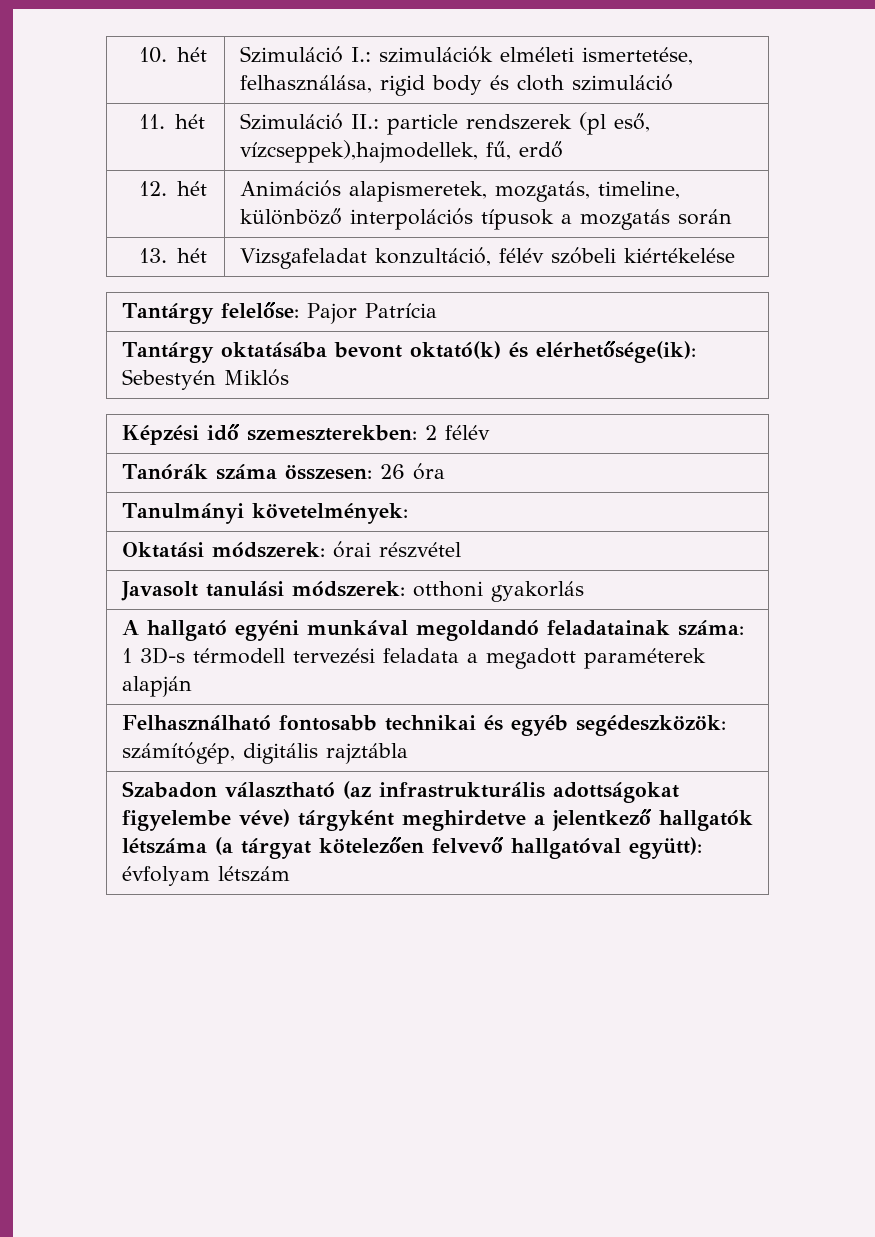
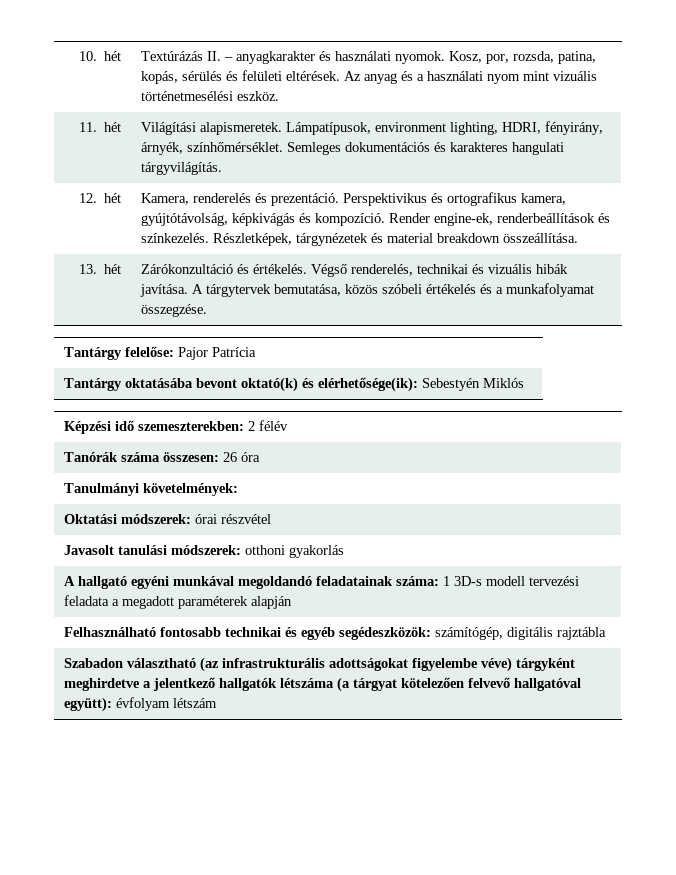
- 10. hét | Szimuláció I.: szimulációk elméleti ismertetése, felhasználása, rigid body és cloth szimuláció
- 11. hét | Szimuláció II.: particle rendszerek (pl eső, vízcseppek),hajmodellek, fű, erdő
- 12. hét | Animációs alapismeretek, mozgatás, timeline, különböző interpolációs típusok a mozgatás során
- 13. hét | Vizsgafeladat konzultáció, félév szóbeli kiértékelése
+ 10. hét | Textúrázás II. – anyagkarakter és használati nyomok. Kosz, por, rozsda, patina, kopás, sérülés és felületi eltérések. Az anyag és a használati nyom mint vizuális történetmesélési eszköz.
+ 11. hét | Világítási alapismeretek. Lámpatípusok, environment lighting, HDRI, fényirány, árnyék, színhőmérséklet. Semleges dokumentációs és karakteres hangulati tárgyvilágítás.
+ 12. hét | Kamera, renderelés és prezentáció. Perspektivikus és ortografikus kamera, gyújtótávolság, képkivágás és kompozíció. Render engine-ek, renderbeállítások és színkezelés. Részletképek, tárgynézetek és material breakdown összeállítása.
+ 13. hét | Zárókonzultáció és értékelés. Végső renderelés, technikai és vizuális hibák javítása. A tárgytervek bemutatása, közös szóbeli értékelés és a munkafolyamat összegzése.
- A hallgató egyéni munkával megoldandó feladatainak száma: 1 3D-s térmodell tervezési feladata a megadott paraméterek alapján
+ A hallgató egyéni munkával megoldandó feladatainak száma: 1 3D-s modell tervezési feladata a megadott paraméterek alapján

